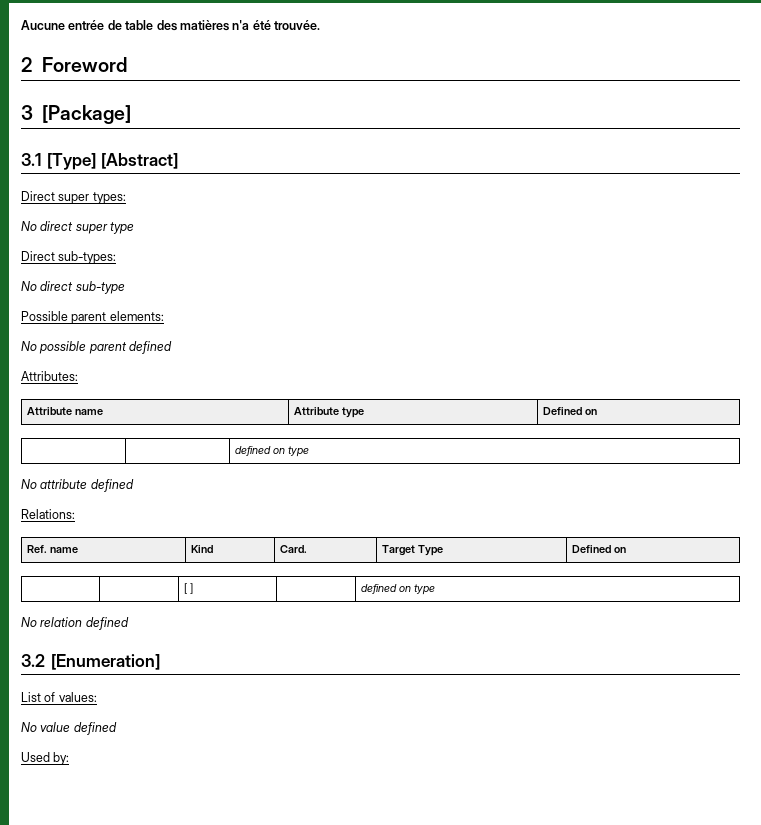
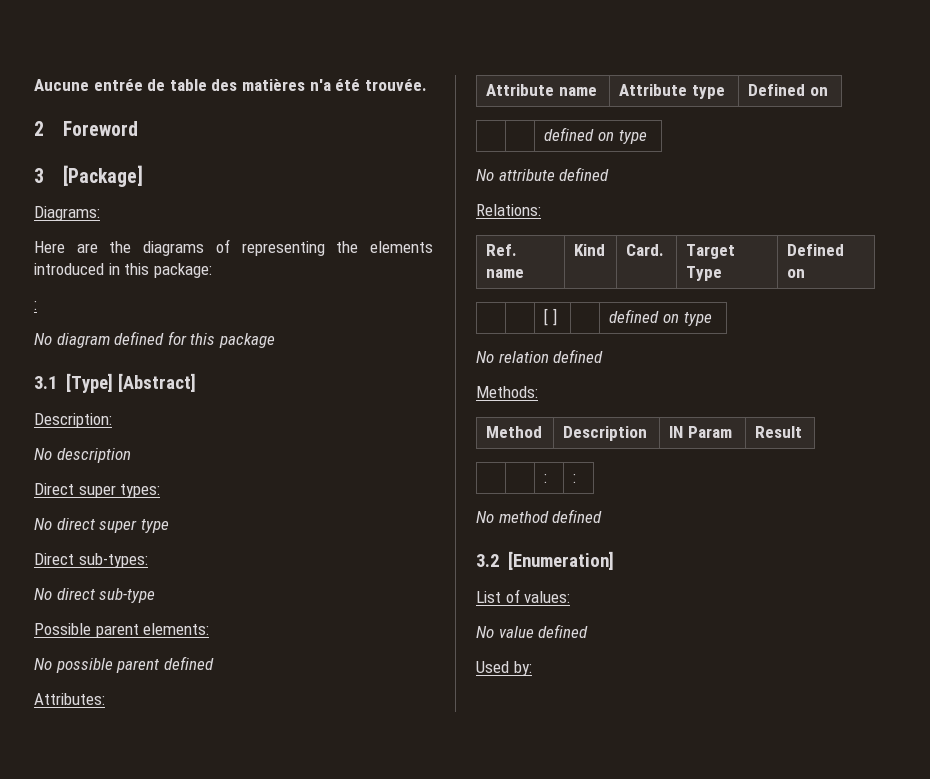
+ Diagrams:
+ Here are the diagrams of representing the elements introduced in this package:
+ :
+ No diagram defined for this package
+ Description:
+ No description
+ Methods:
+ Method | Description | IN Param | Result
+ | | : | :
+ No method defined

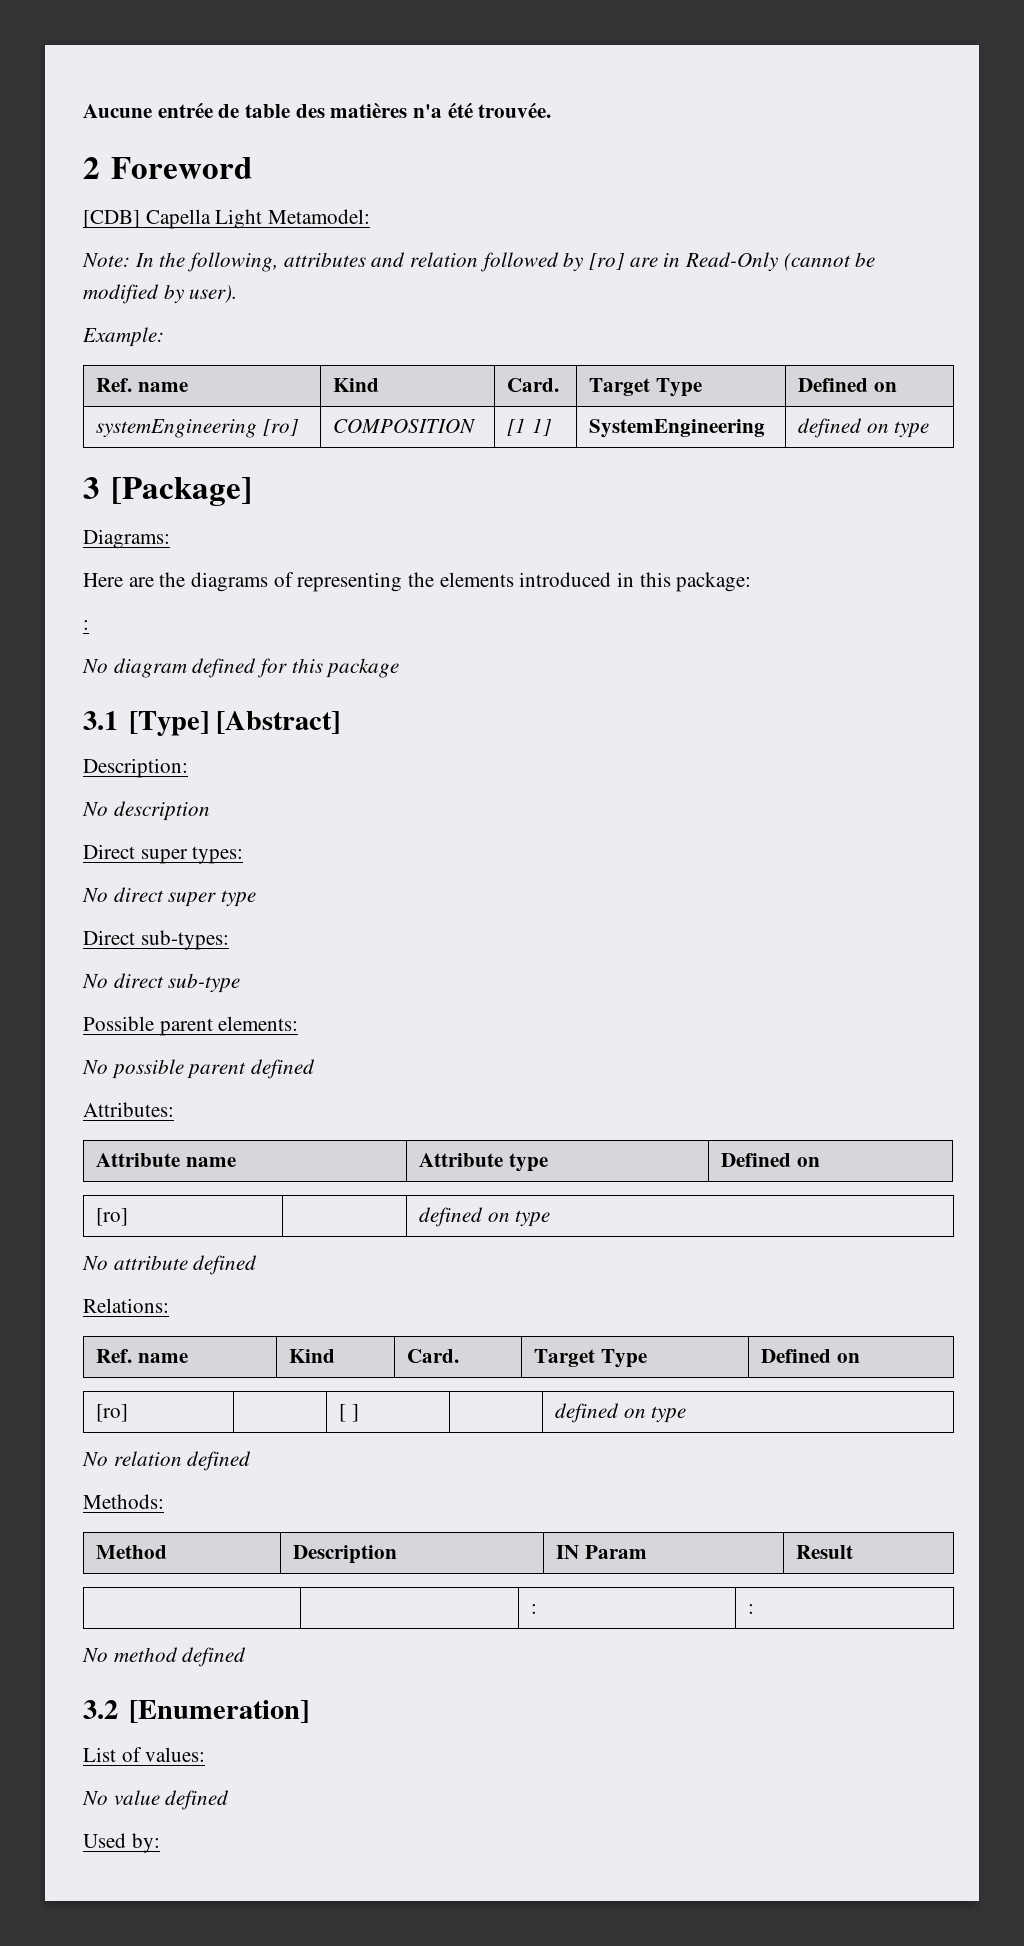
+ [CDB] Capella Light Metamodel:
+ Note: In the following, attributes and relation followed by [ro] are in Read-Only (cannot be modified by user).
+ Example:
+ Ref. name | Kind | Card. | Target Type | Defined on
+ systemEngineering [ro] | COMPOSITION | [1 1] | SystemEngineering | defined on type
  Attribute name | Attribute type | Defined on
- | | defined on type
+ [ro] | | defined on type
- | | [ ] | | defined on type
+ [ro] | | [ ] | | defined on type

